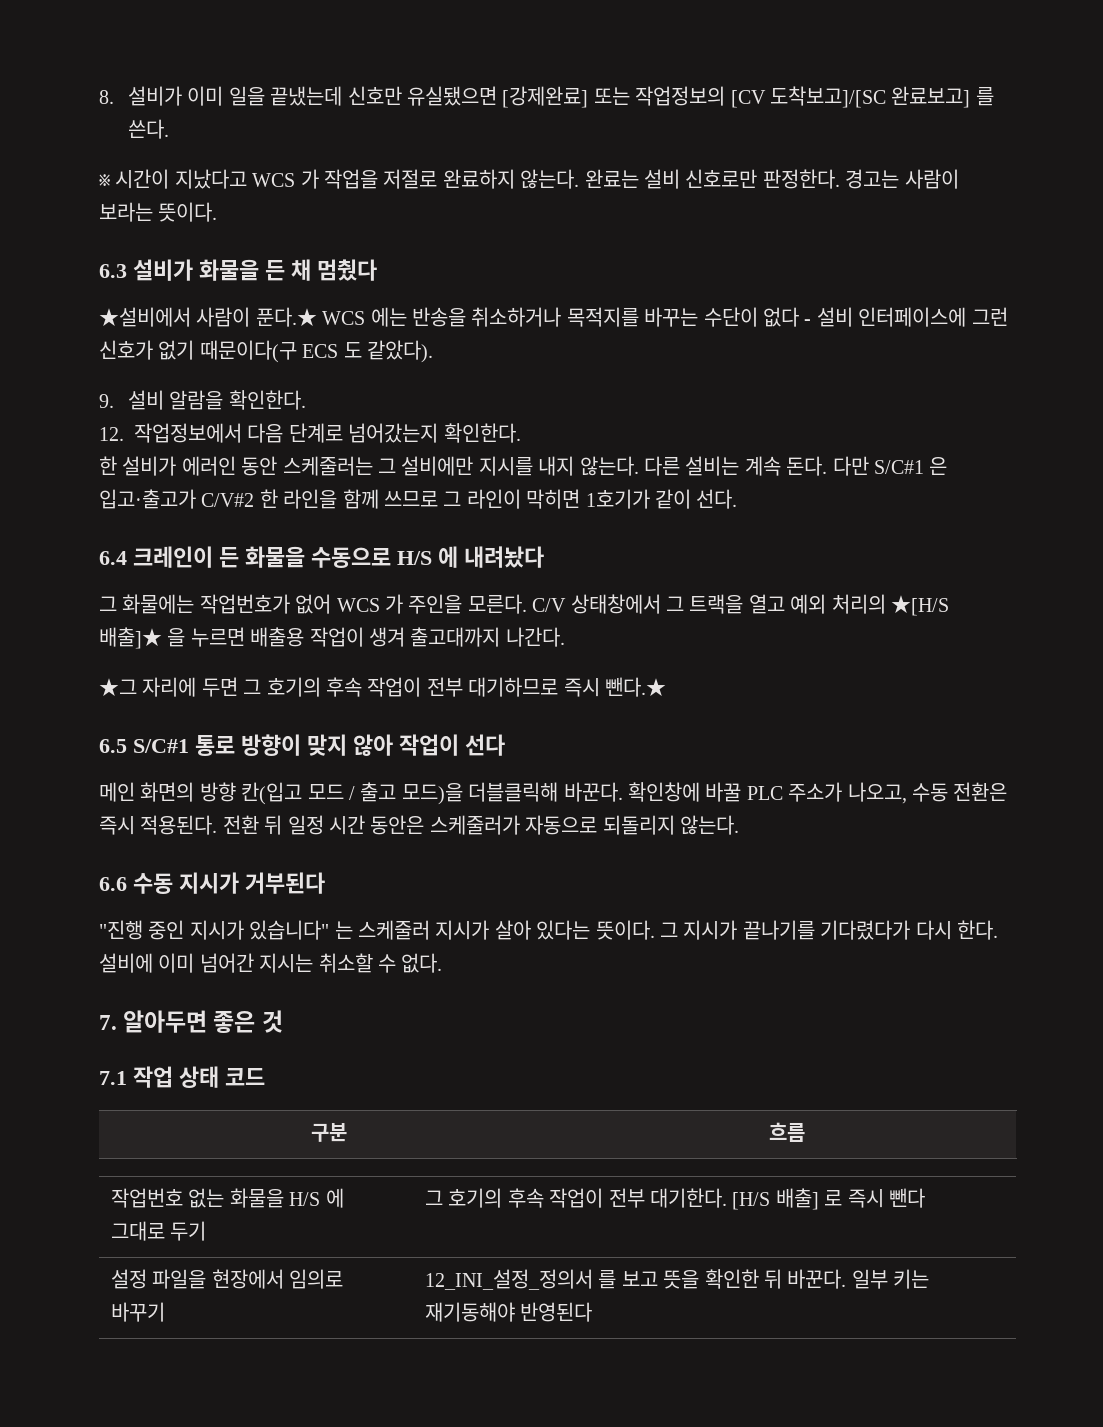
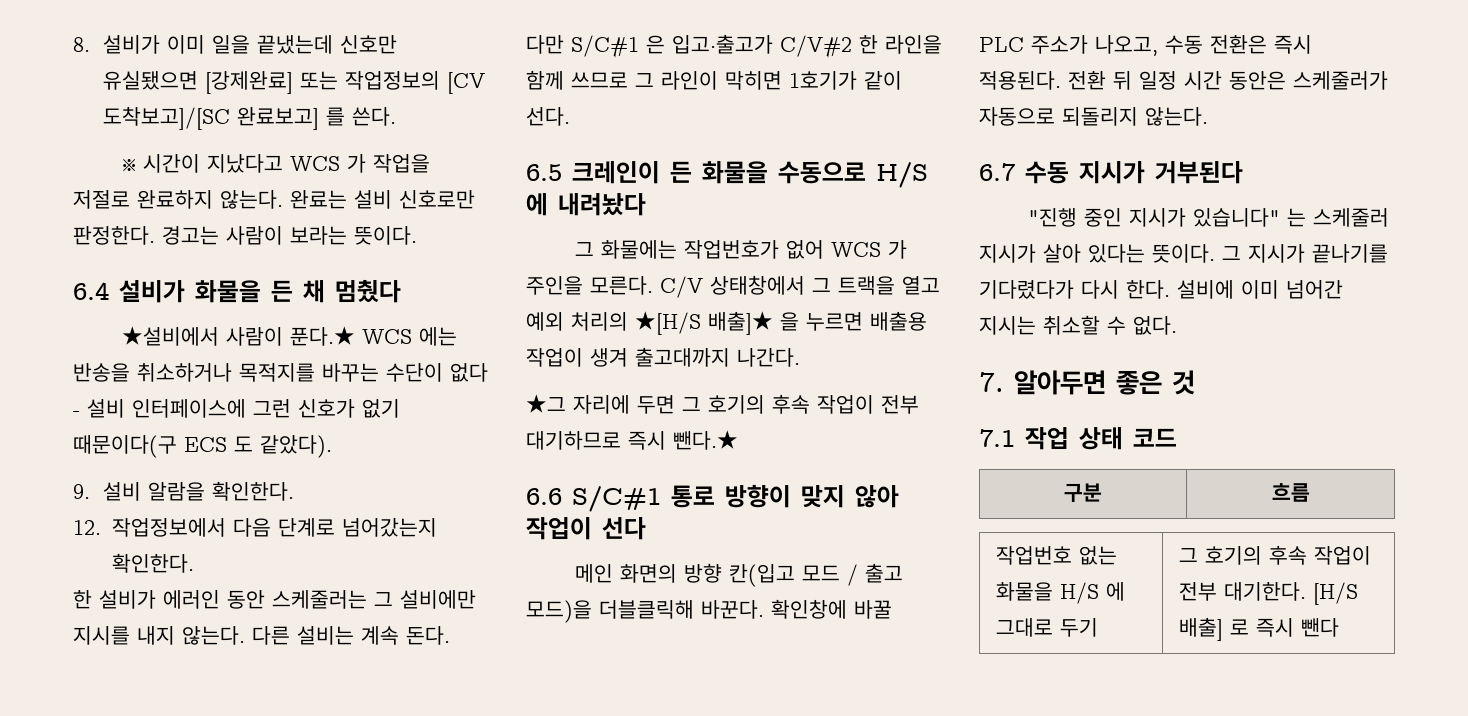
- 6.3 설비가 화물을 든 채 멈췄다
+ 6.4 설비가 화물을 든 채 멈췄다
- 6.4 크레인이 든 화물을 수동으로 H/S 에 내려놨다
+ 6.5 크레인이 든 화물을 수동으로 H/S 에 내려놨다
- 6.5 S/C#1 통로 방향이 맞지 않아 작업이 선다
+ 6.6 S/C#1 통로 방향이 맞지 않아 작업이 선다
- 6.6 수동 지시가 거부된다
+ 6.7 수동 지시가 거부된다
- 설정 파일을 현장에서 임의로 바꾸기 | 12_INI_설정_정의서 를 보고 뜻을 확인한 뒤 바꾼다. 일부 키는 재기동해야 반영된다

